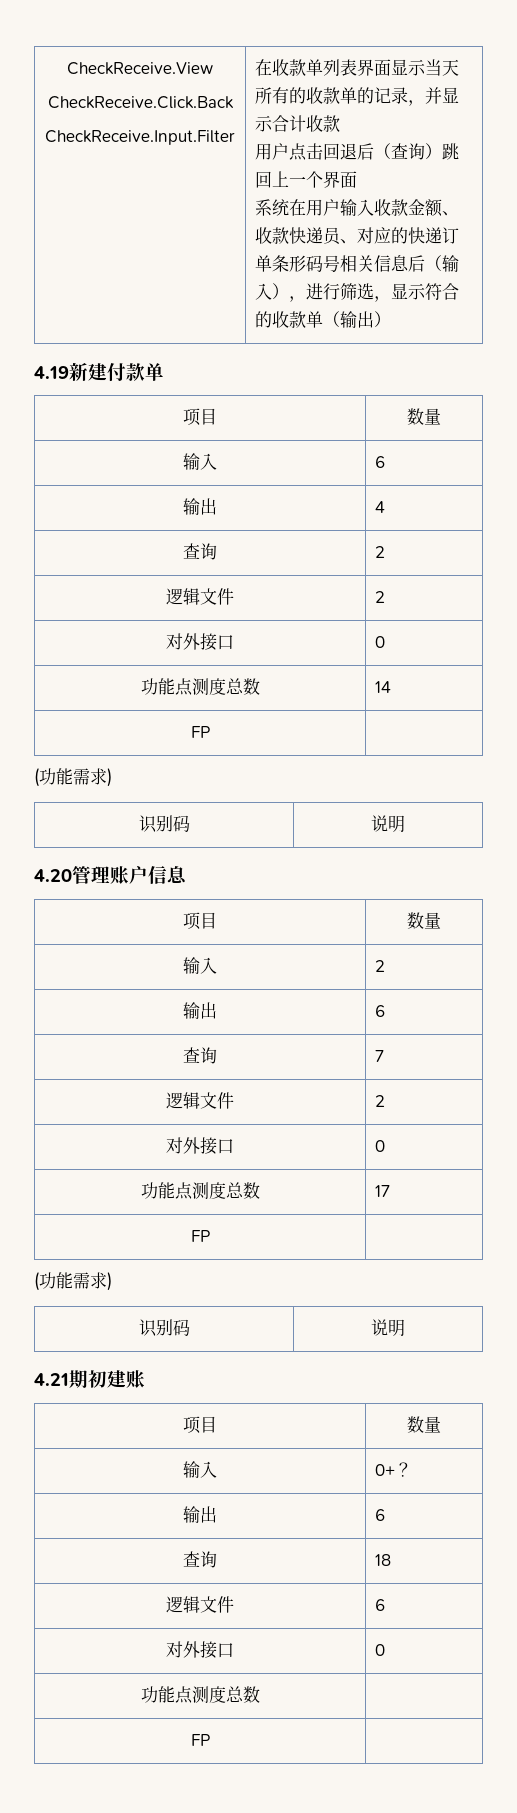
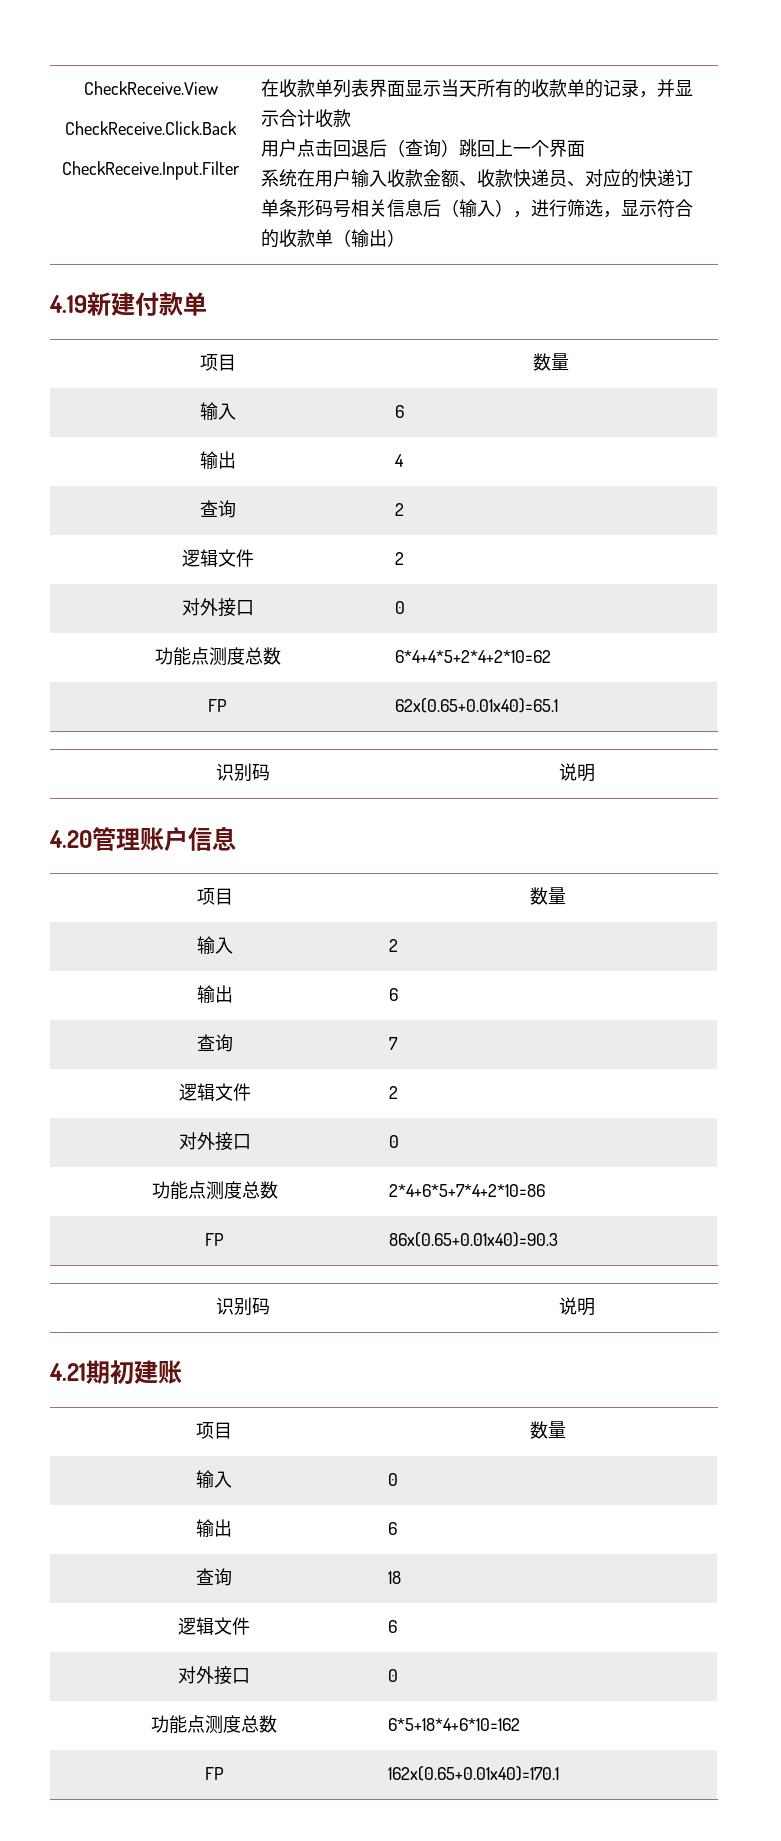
- 功能点测度总数 | 14
- FP |
- (功能需求)
+ 功能点测度总数 | 6*4+4*5+2*4+2*10=62
+ FP | 62x(0.65+0.01x40)=65.1
- 功能点测度总数 | 17
- FP |
- (功能需求)
+ 功能点测度总数 | 2*4+6*5+7*4+2*10=86
+ FP | 86x(0.65+0.01x40)=90.3
- 输入 | 0+？
+ 输入 | 0
  逻辑文件 | 6
  对外接口 | 0
- 功能点测度总数 |
- FP |
+ 功能点测度总数 | 6*5+18*4+6*10=162
+ FP | 162x(0.65+0.01x40)=170.1

